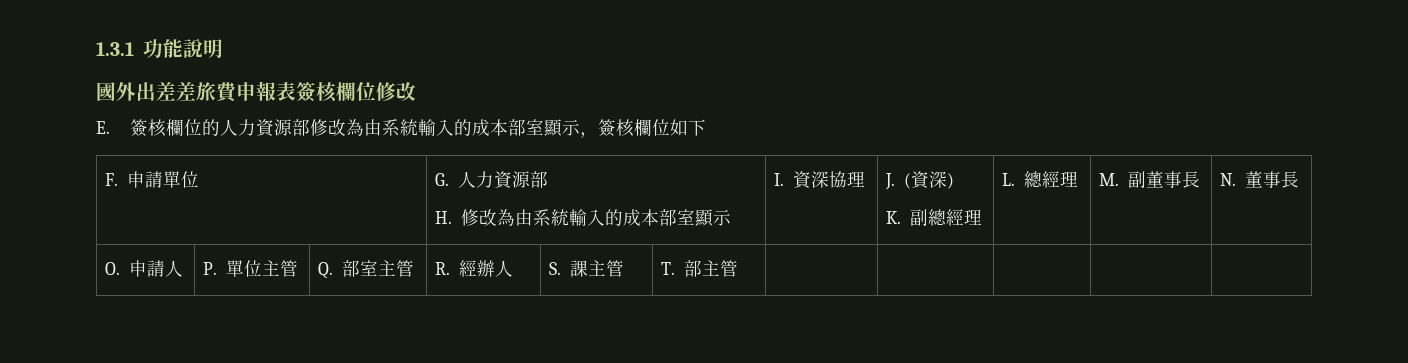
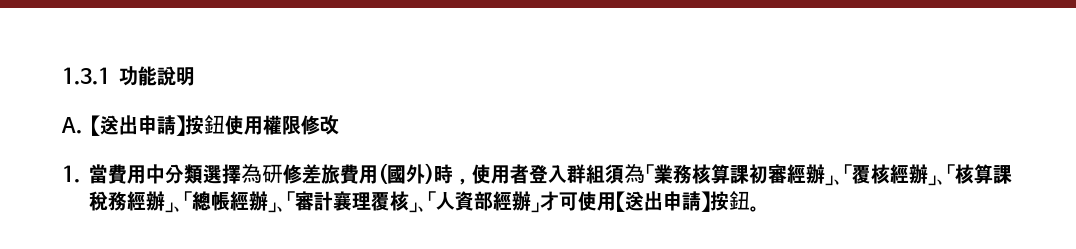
- 國外出差差旅費申報表簽核欄位修改
- E.簽核欄位的人力資源部修改為由系統輸入的成本部室顯示，簽核欄位如下
- F.申請單位 | G.人力資源部
- H.修改為由系統輸入的成本部室顯示 | I.資深協理 | J. (資深)
- K.副總經理 | L.總經理 | M.副董事長 | N.董事長
- O.申請人 | P.單位主管 | Q.部室主管 | R.經辦人 | S.課主管 | T.部主管 | | | | |
+ A.【送出申請】按鈕使用權限修改
+ 1.當費用中分類選擇為研修差旅費用(國外)時，使用者登入群組須為「業務核算課初審經辦」、「覆核經辦」、「核算課稅務經辦」、「總帳經辦」、「審計襄理覆核」、「人資部經辦」才可使用【送出申請】按鈕。

